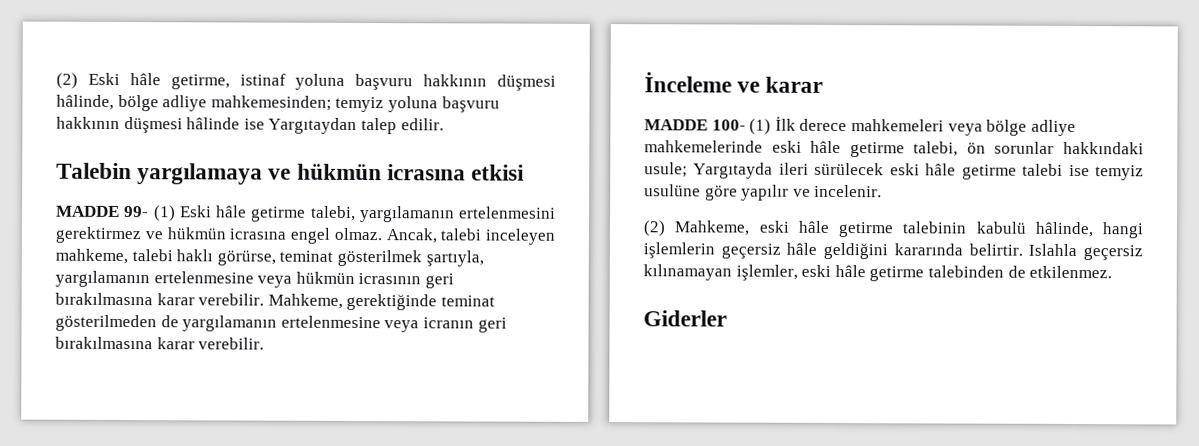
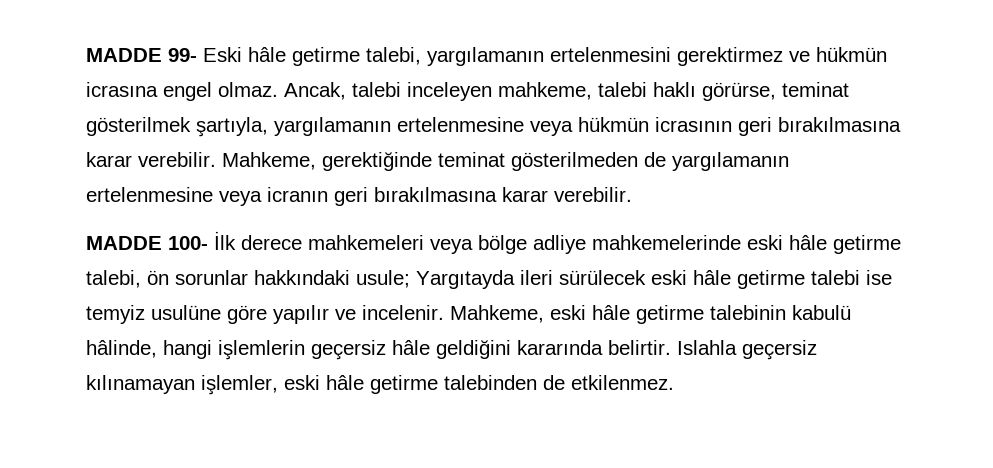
- (2) Eski hâle getirme, istinaf yoluna başvuru hakkının düşmesi hâlinde, bölge adliye mahkemesinden; temyiz yoluna başvuru hakkının düşmesi hâlinde ise Yargıtaydan talep edilir.
- Talebin yargılamaya ve hükmün icrasına etkisi
- MADDE 99- (1) Eski hâle getirme talebi, yargılamanın ertelenmesini gerektirmez ve hükmün icrasına engel olmaz.
+ MADDE 99- Eski hâle getirme talebi, yargılamanın ertelenmesini gerektirmez ve hükmün icrasına engel olmaz.
- İnceleme ve karar
- MADDE 100- (1) İlk derece mahkemeleri veya bölge adliye mahkemelerinde eski hâle getirme talebi, ön sorunlar hakkındaki usule; Yargıtayda ileri sürülecek eski hâle getirme talebi ise temyiz usulüne göre yapılır ve incelenir.
- (2) Mahkeme, eski hâle getirme talebinin kabulü hâlinde, hangi işlemlerin geçersiz hâle geldiğini kararında belirtir.
+ MADDE 100- İlk derece mahkemeleri veya bölge adliye mahkemelerinde eski hâle getirme talebi, ön sorunlar hakkındaki usule; Yargıtayda ileri sürülecek eski hâle getirme talebi ise temyiz usulüne göre yapılır ve incelenir. Mahkeme, eski hâle getirme talebinin kabulü hâlinde, hangi işlemlerin geçersiz hâle geldiğini kararında belirtir.
- Giderler

